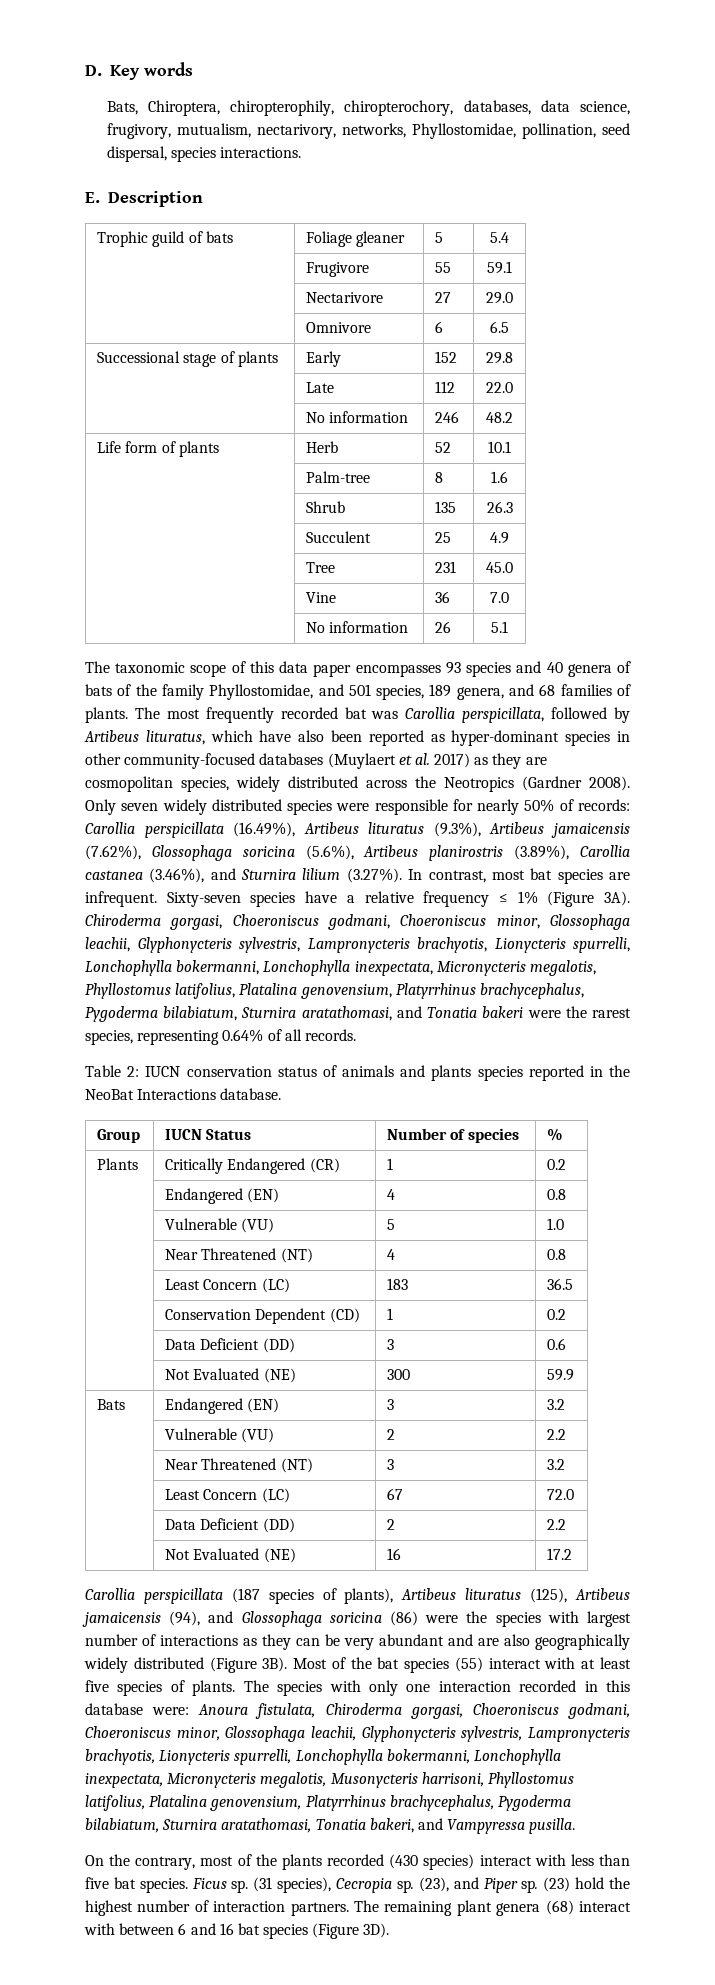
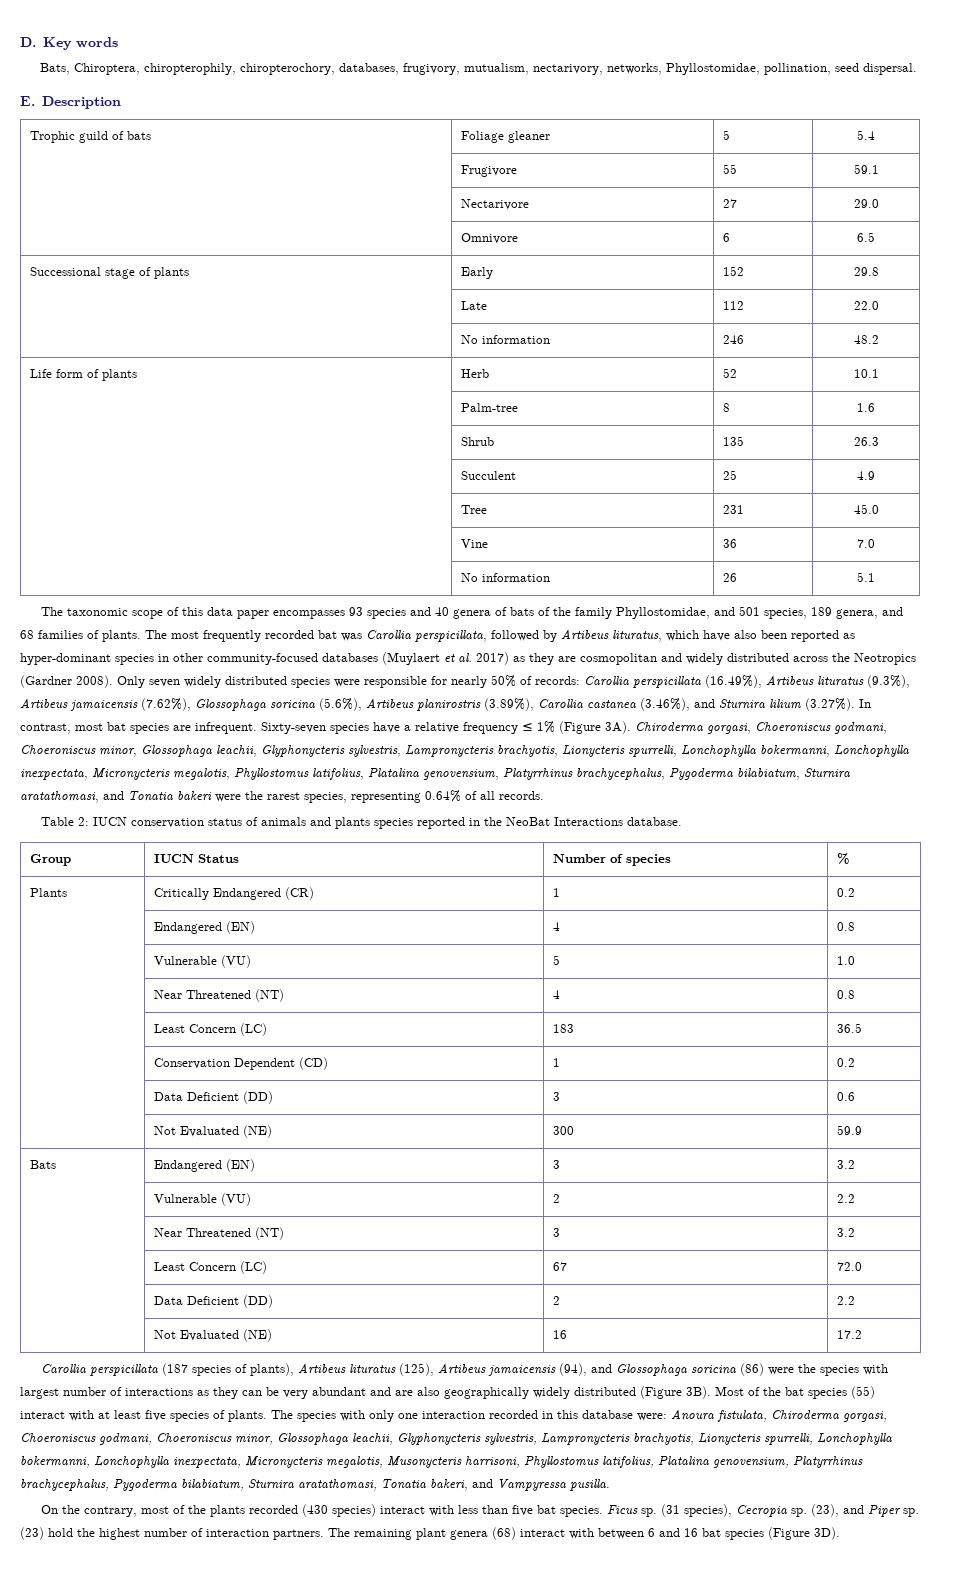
- Bats, Chiroptera, chiropterophily, chiropterochory, databases, data science, frugivory, mutualism, nectarivory, networks, Phyllostomidae, pollination, seed dispersal, species interactions.
+ Bats, Chiroptera, chiropterophily, chiropterochory, databases, frugivory, mutualism, nectarivory, networks, Phyllostomidae, pollination, seed dispersal.
- The most frequently recorded bat was Carollia perspicillata, followed by Artibeus lituratus, which have also been reported as hyper-dominant species in other community-focused databases (Muylaert et al. 2017) as they are cosmopolitan species, widely distributed across the Neotropics (Gardner 2008).
+ The most frequently recorded bat was Carollia perspicillata, followed by Artibeus lituratus, which have also been reported as hyper-dominant species in other community-focused databases (Muylaert et al. 2017) as they are cosmopolitan and widely distributed across the Neotropics (Gardner 2008).

